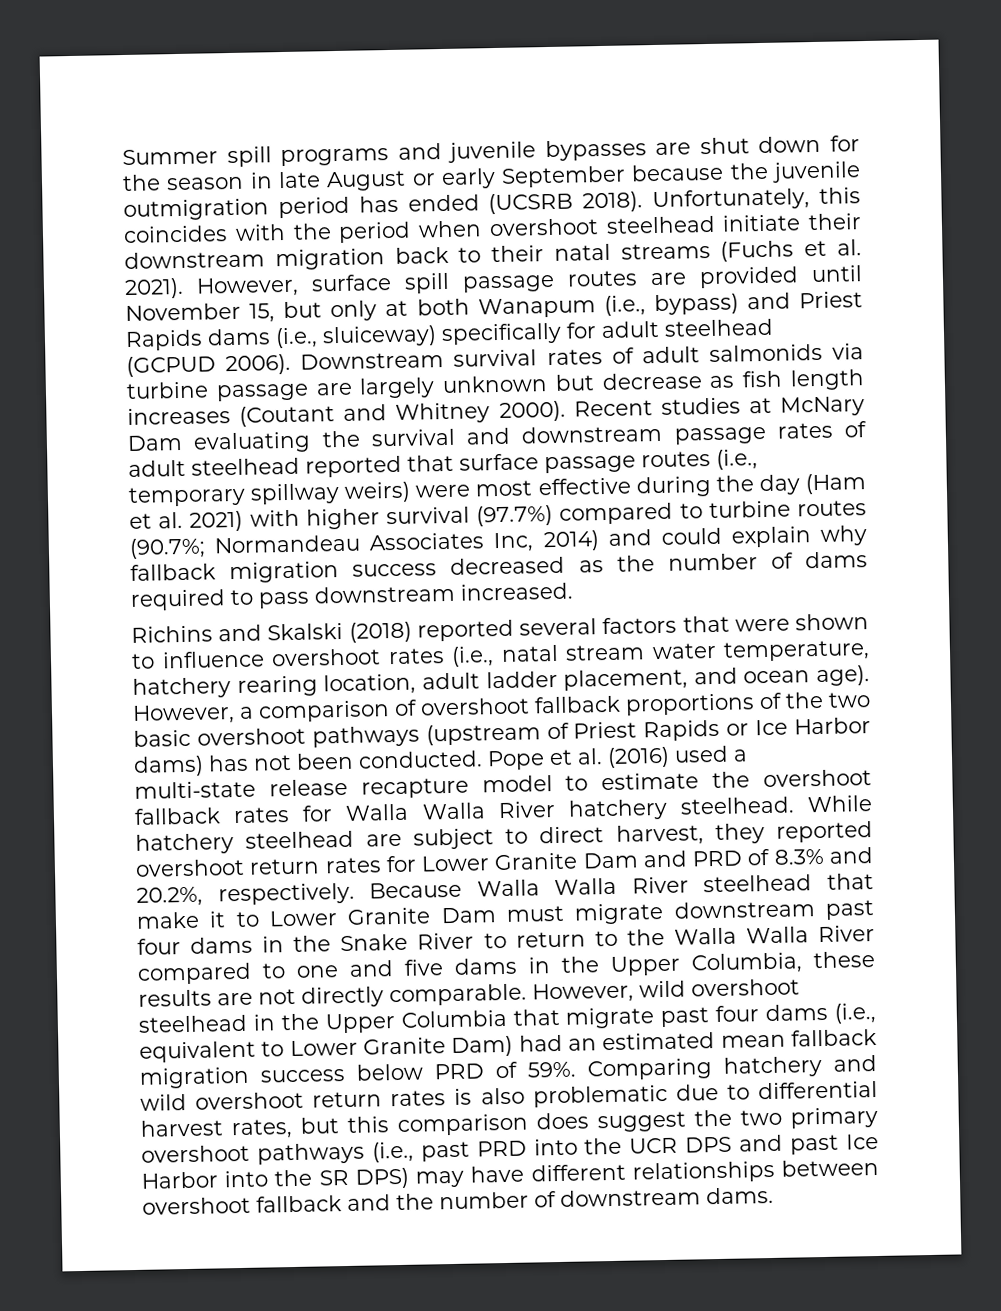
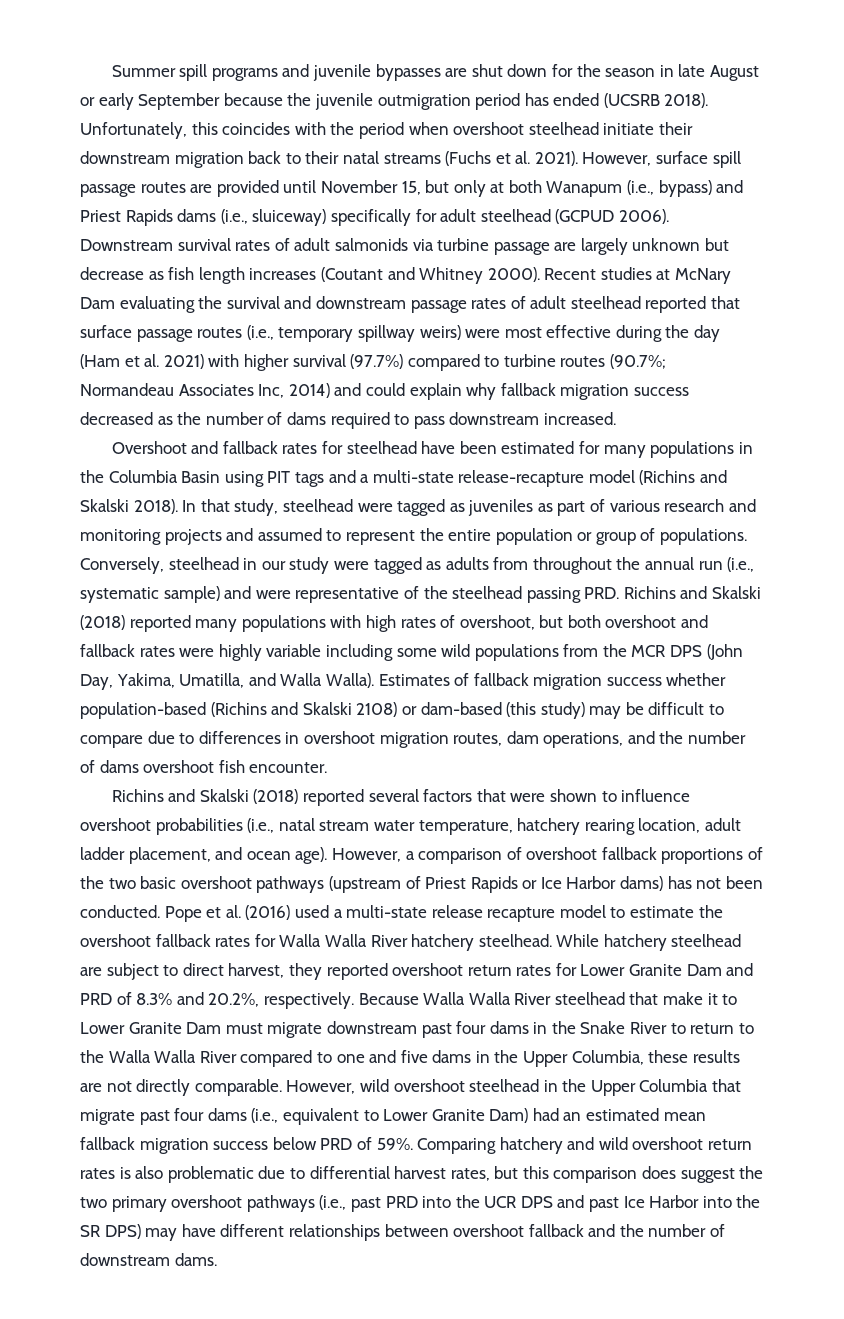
+ Overshoot and fallback rates for steelhead have been estimated for many populations in the Columbia Basin using PIT tags and a multi-state release-recapture model (Richins and Skalski 2018). In that study, steelhead were tagged as juveniles as part of various research and monitoring projects and assumed to represent the entire population or group of populations. Conversely, steelhead in our study were tagged as adults from throughout the annual run (i.e., systematic sample) and were representative of the steelhead passing PRD. Richins and Skalski (2018) reported many populations with high rates of overshoot, but both overshoot and fallback rates were highly variable including some wild populations from the MCR DPS (John Day, Yakima, Umatilla, and Walla Walla). Estimates of fallback migration success whether population-based (Richins and Skalski 2108) or dam-based (this study) may be difficult to compare due to differences in overshoot migration routes, dam operations, and the number of dams overshoot fish encounter.
- Richins and Skalski (2018) reported several factors that were shown to influence overshoot rates (i.e., natal stream water temperature, hatchery rearing location, adult ladder placement, and ocean age).
+ Richins and Skalski (2018) reported several factors that were shown to influence overshoot probabilities (i.e., natal stream water temperature, hatchery rearing location, adult ladder placement, and ocean age).

